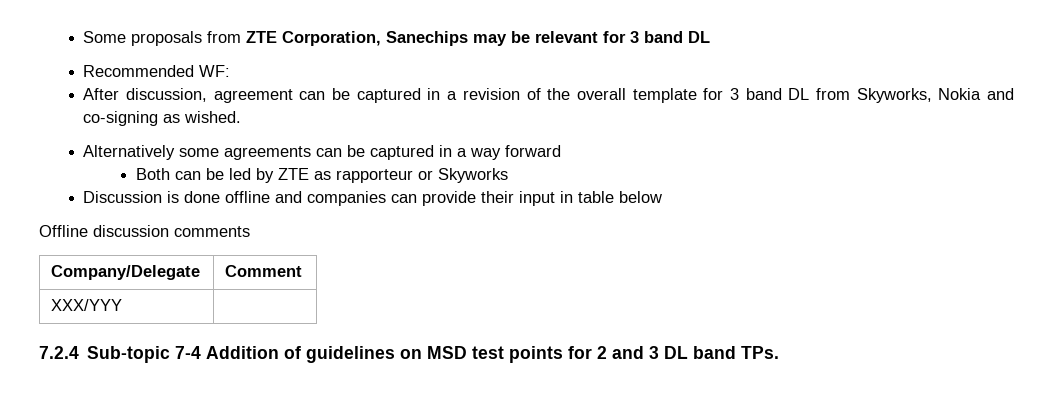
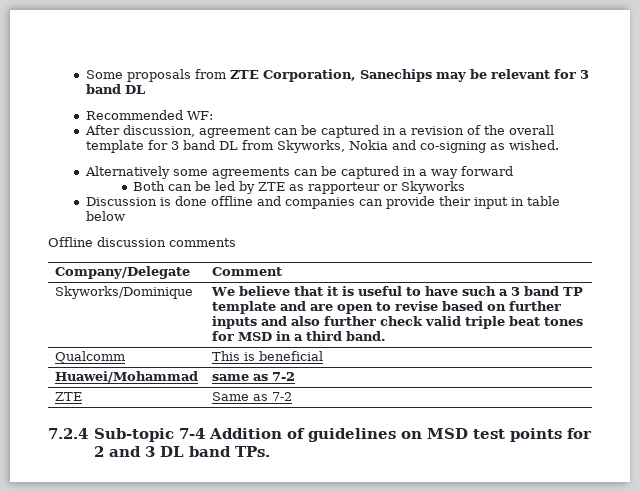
- XXX/YYY |
+ Skyworks/Dominique | We believe that it is useful to have such a 3 band TP template and are open to revise based on further inputs and also further check valid triple beat tones for MSD in a third band.
+ Qualcomm | This is beneficial
+ Huawei/Mohammad | same as 7-2
+ ZTE | Same as 7-2

